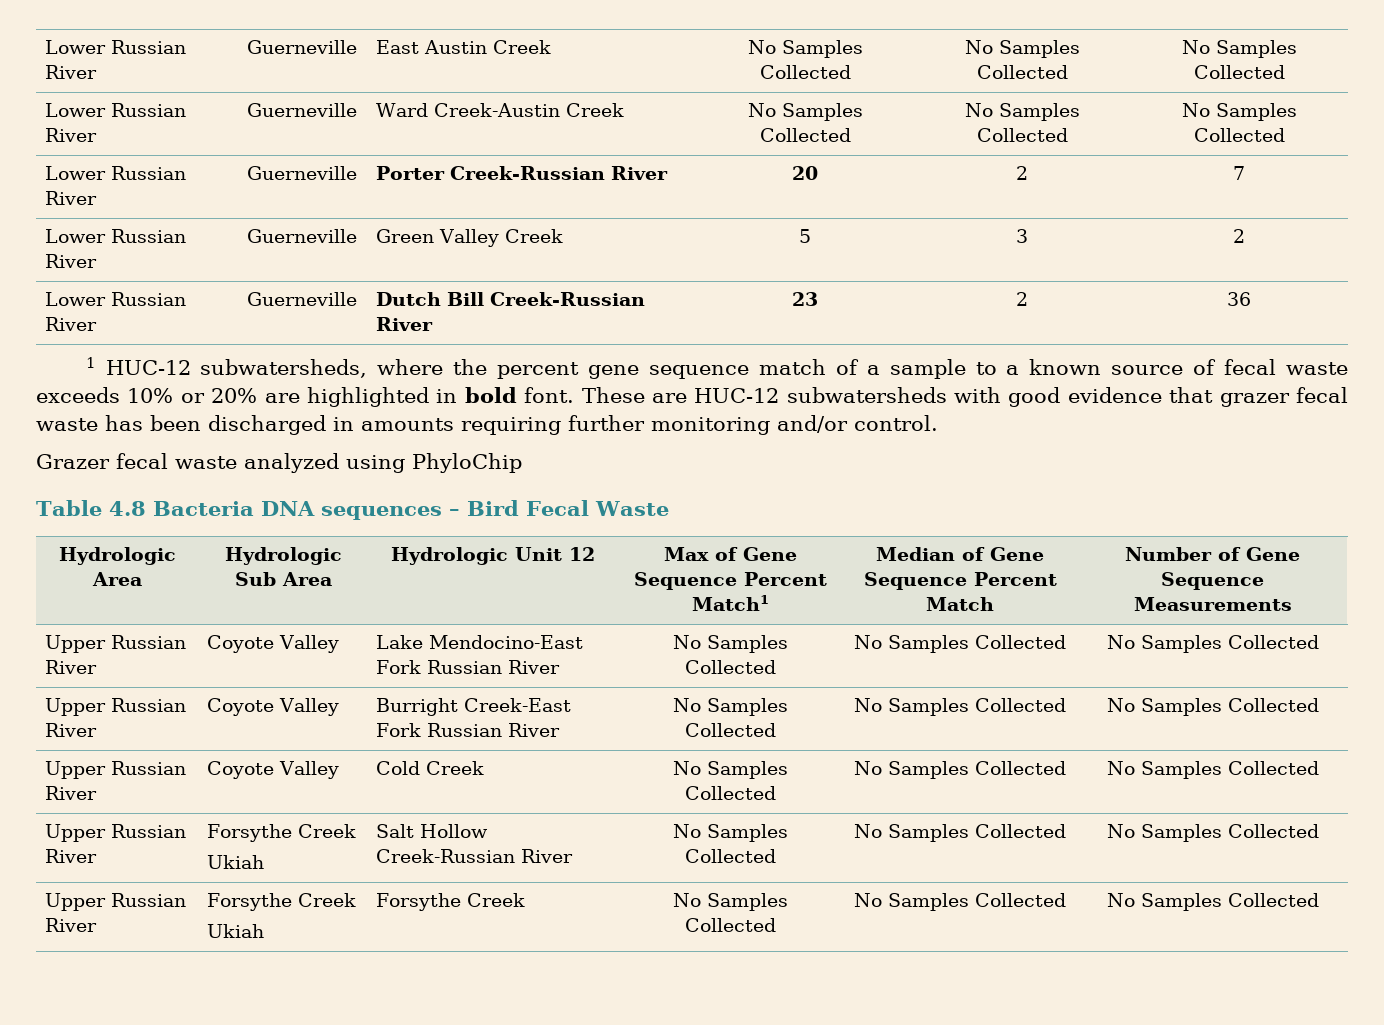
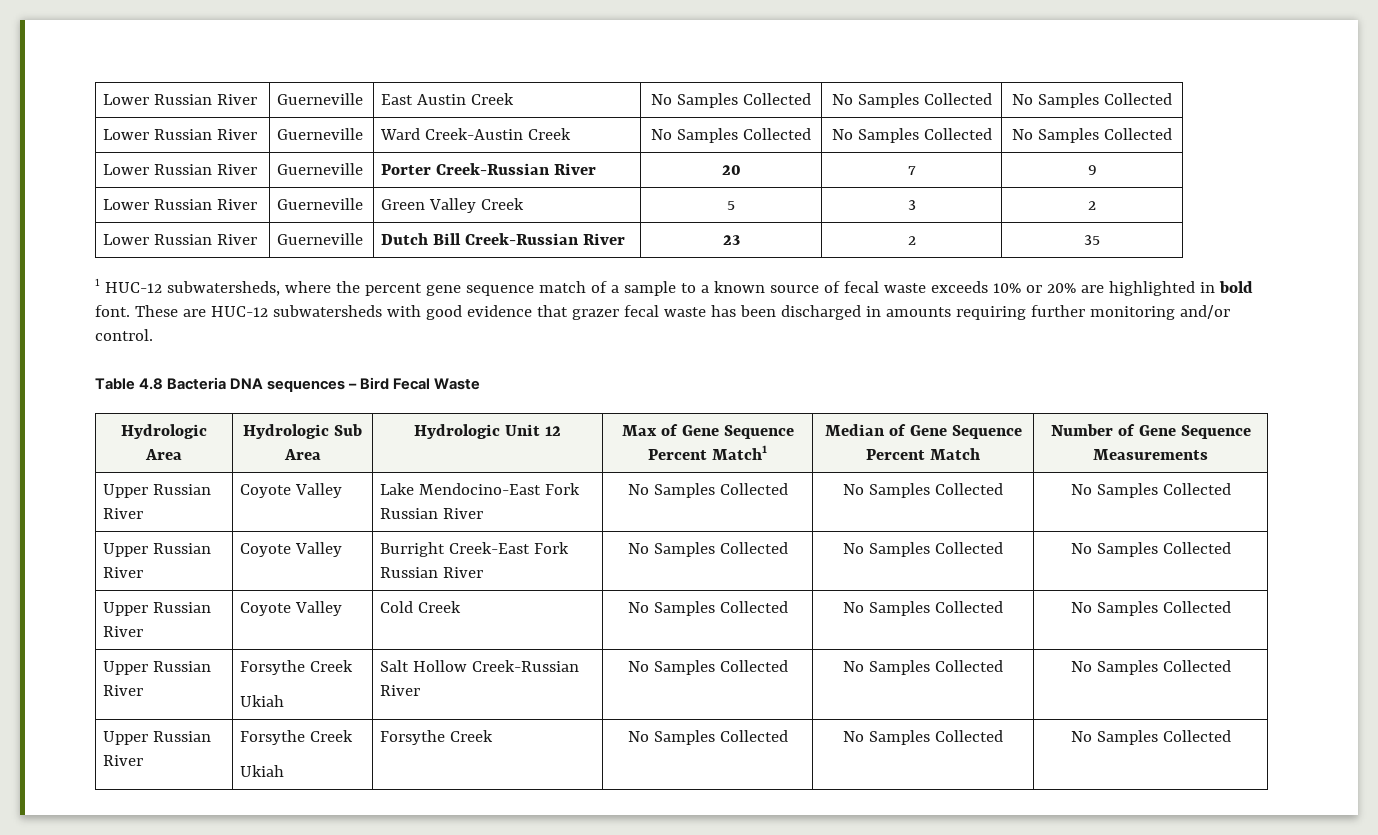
- Lower Russian River | Guerneville | Porter Creek-Russian River | 20 | 2 | 7
+ Lower Russian River | Guerneville | Porter Creek-Russian River | 20 | 7 | 9
- Lower Russian River | Guerneville | Dutch Bill Creek-Russian River | 23 | 2 | 36
+ Lower Russian River | Guerneville | Dutch Bill Creek-Russian River | 23 | 2 | 35
- Grazer fecal waste analyzed using PhyloChip

